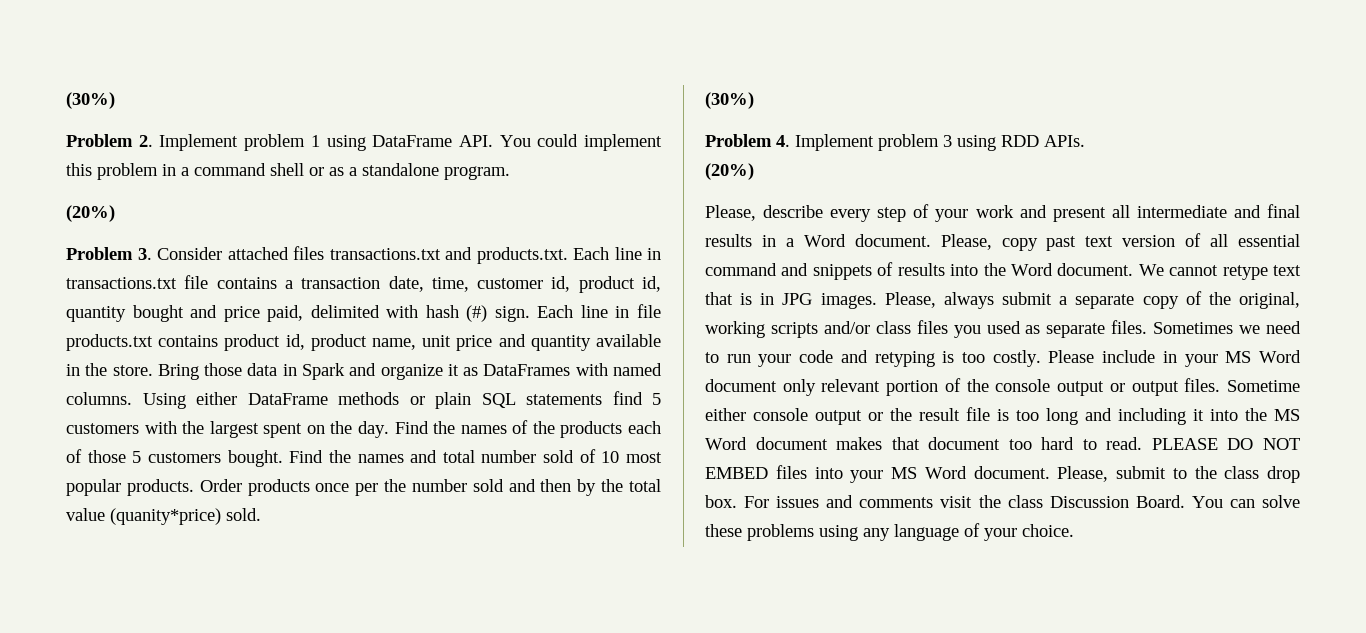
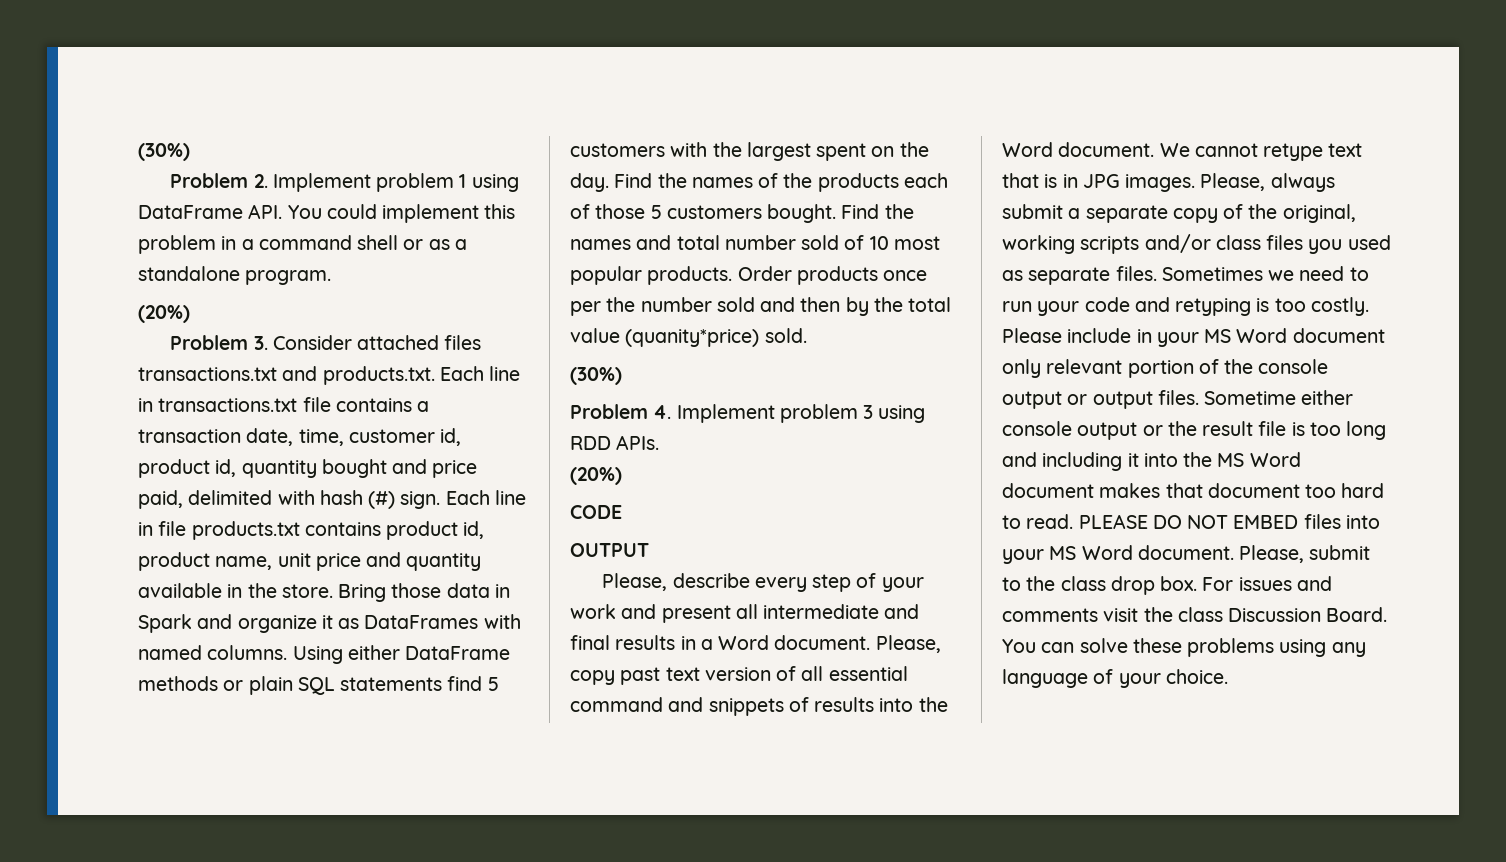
+ CODE
+ OUTPUT

